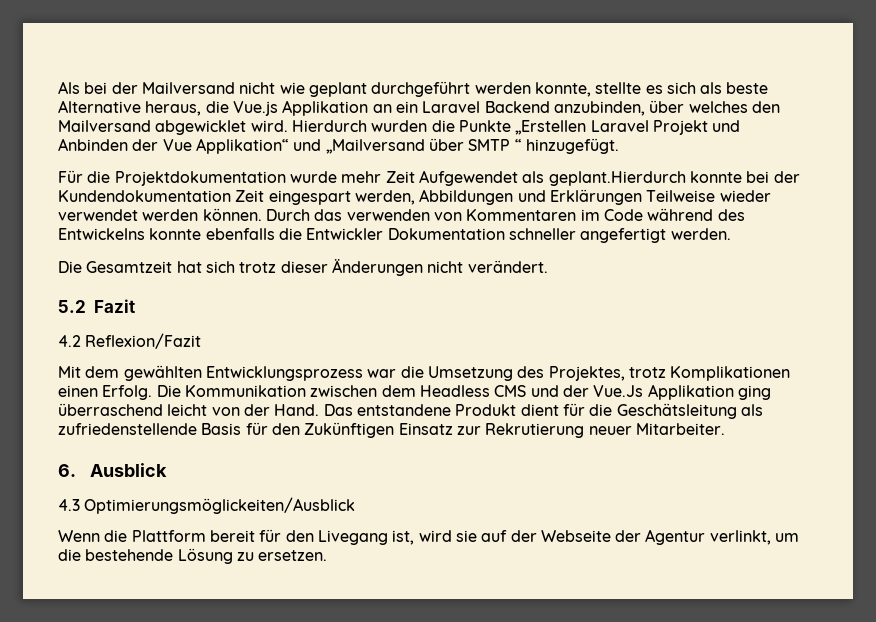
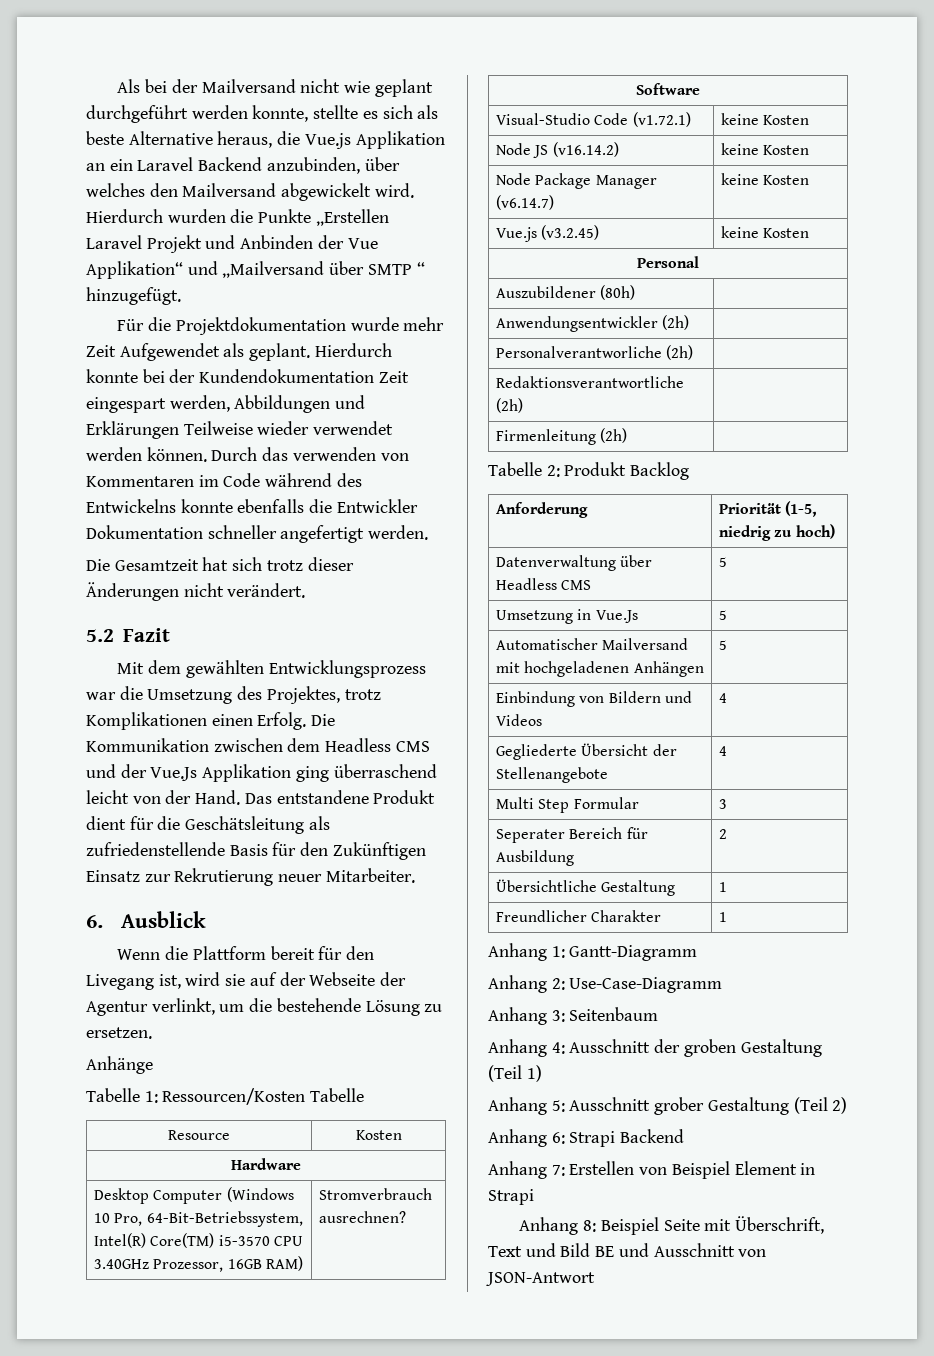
- Als bei der Mailversand nicht wie geplant durchgeführt werden konnte, stellte es sich als beste Alternative heraus, die Vue.js Applikation an ein Laravel Backend anzubinden, über welches den Mailversand abgewicklet wird.
+ Als bei der Mailversand nicht wie geplant durchgeführt werden konnte, stellte es sich als beste Alternative heraus, die Vue.js Applikation an ein Laravel Backend anzubinden, über welches den Mailversand abgewickelt wird.
- Für die Projektdokumentation wurde mehr Zeit Aufgewendet als geplant.Hierdurch konnte bei der Kundendokumentation Zeit eingespart werden, Abbildungen und Erklärungen Teilweise wieder verwendet werden können.
+ Für die Projektdokumentation wurde mehr Zeit Aufgewendet als geplant. Hierdurch konnte bei der Kundendokumentation Zeit eingespart werden, Abbildungen und Erklärungen Teilweise wieder verwendet werden können.
- 4.2 Reflexion/Fazit
- 4.3 Optimierungsmöglickeiten/Ausblick
+ Anhänge
+ Tabelle 1: Ressourcen/Kosten Tabelle
+ Resource | Kosten
+ Hardware
+ Desktop Computer (Windows 10 Pro, 64-Bit-Betriebssystem, Intel(R) Core(TM) i5-3570 CPU 3.40GHz Prozessor, 16GB RAM) | Stromverbrauch ausrechnen?
+ Software
+ Visual-Studio Code (v1.72.1) | keine Kosten
+ Node JS (v16.14.2) | keine Kosten
+ Node Package Manager (v6.14.7) | keine Kosten
+ Vue.js (v3.2.45) | keine Kosten
+ Personal
+ Auszubildener (80h) |
+ Anwendungsentwickler (2h) |
+ Personalverantworliche (2h) |
+ Redaktionsverantwortliche (2h) |
+ Firmenleitung (2h) |
+ Tabelle 2: Produkt Backlog
+ Anforderung | Priorität (1-5, niedrig zu hoch)
+ Datenverwaltung über Headless CMS | 5
+ Umsetzung in Vue.Js | 5
+ Automatischer Mailversand mit hochgeladenen Anhängen | 5
+ Einbindung von Bildern und Videos | 4
+ Gegliederte Übersicht der Stellenangebote | 4
+ Multi Step Formular | 3
+ Seperater Bereich für Ausbildung | 2
+ Übersichtliche Gestaltung | 1
+ Freundlicher Charakter | 1
+ Anhang 1: Gantt-Diagramm
+ Anhang 2: Use-Case-Diagramm
+ Anhang 3: Seitenbaum
+ Anhang 4: Ausschnitt der groben Gestaltung (Teil 1)
+ Anhang 5: Ausschnitt grober Gestaltung (Teil 2)
+ Anhang 6: Strapi Backend
+ Anhang 7: Erstellen von Beispiel Element in Strapi
+ Anhang 8: Beispiel Seite mit Überschrift, Text und Bild BE und Ausschnitt von JSON-Antwort

